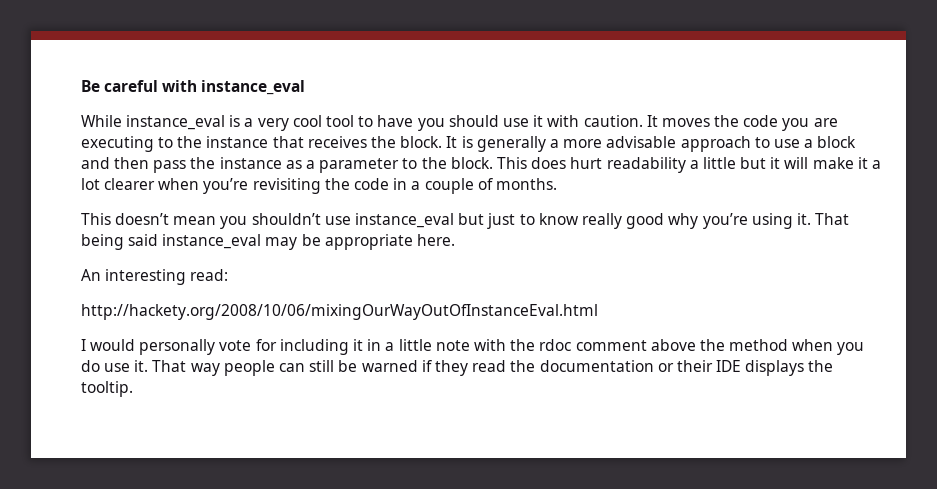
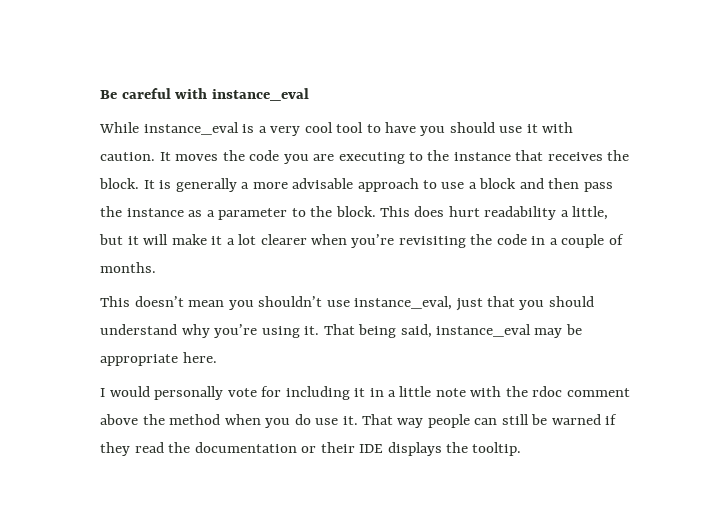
- This does hurt readability a little but it will make it a lot clearer when you’re revisiting the code in a couple of months.
+ This does hurt readability a little, but it will make it a lot clearer when you’re revisiting the code in a couple of months.
- This doesn’t mean you shouldn’t use instance_eval but just to know really good why you’re using it.
+ This doesn’t mean you shouldn’t use instance_eval, just that you should understand why you’re using it.
- That being said instance_eval may be appropriate here.
+ That being said, instance_eval may be appropriate here.
- An interesting read:
- http://hackety.org/2008/10/06/mixingOurWayOutOfInstanceEval.html

